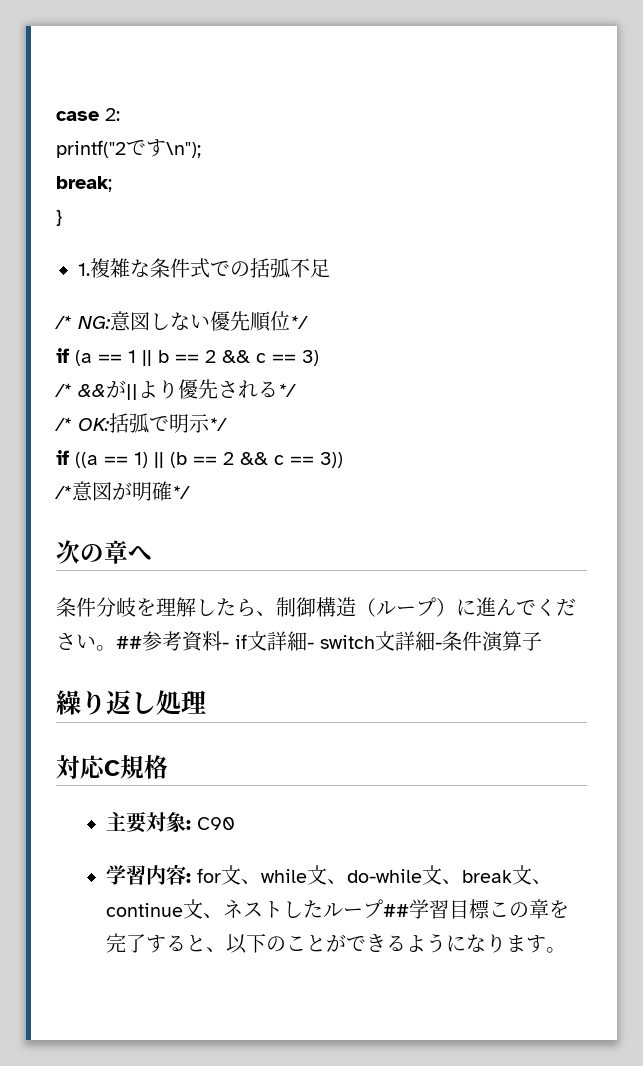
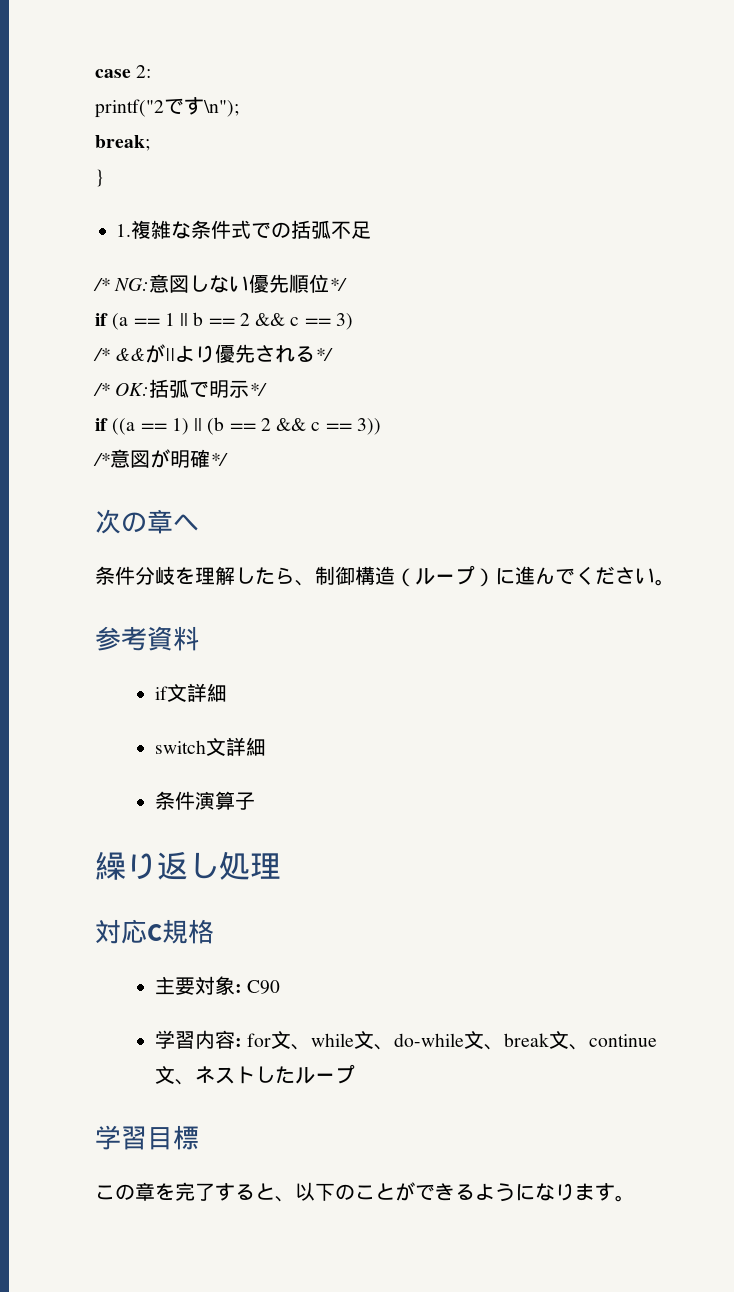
- 条件分岐を理解したら、制御構造（ループ）に進んでください。##参考資料- if文詳細- switch文詳細-条件演算子
+ 条件分岐を理解したら、制御構造（ループ）に進んでください。
+ 参考資料
+ if文詳細
+ switch文詳細
+ 条件演算子
- 学習内容: for文、while文、do-while文、break文、continue文、ネストしたループ##学習目標この章を完了すると、以下のことができるようになります。
+ 学習内容: for文、while文、do-while文、break文、continue文、ネストしたループ
+ 学習目標
+ この章を完了すると、以下のことができるようになります。

